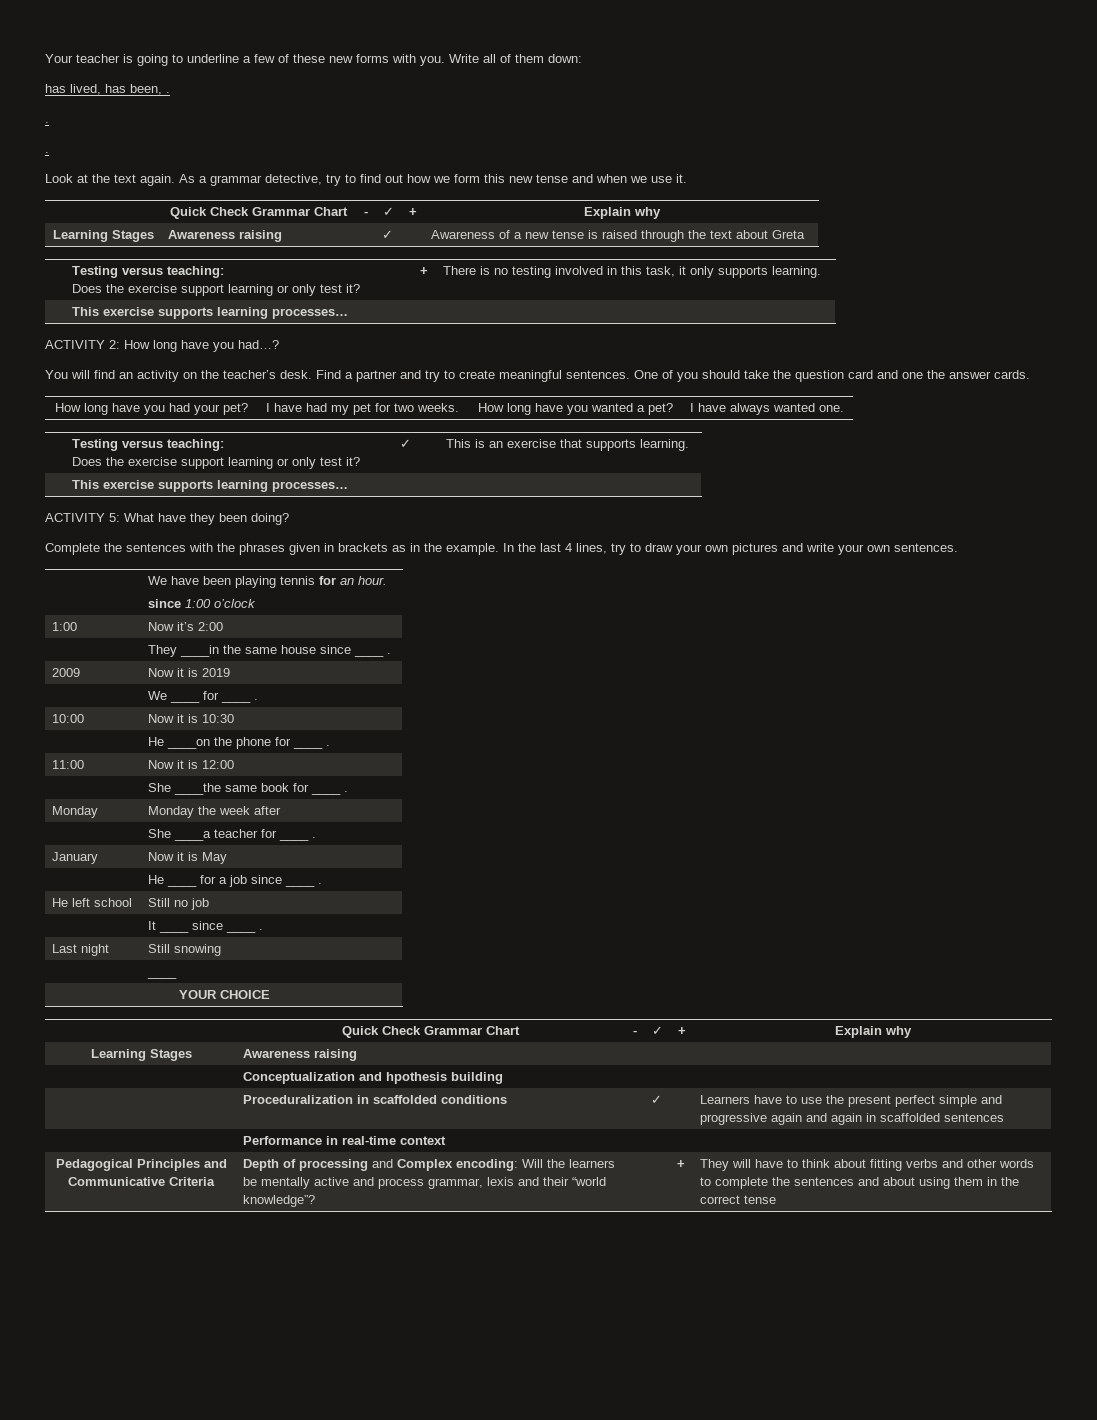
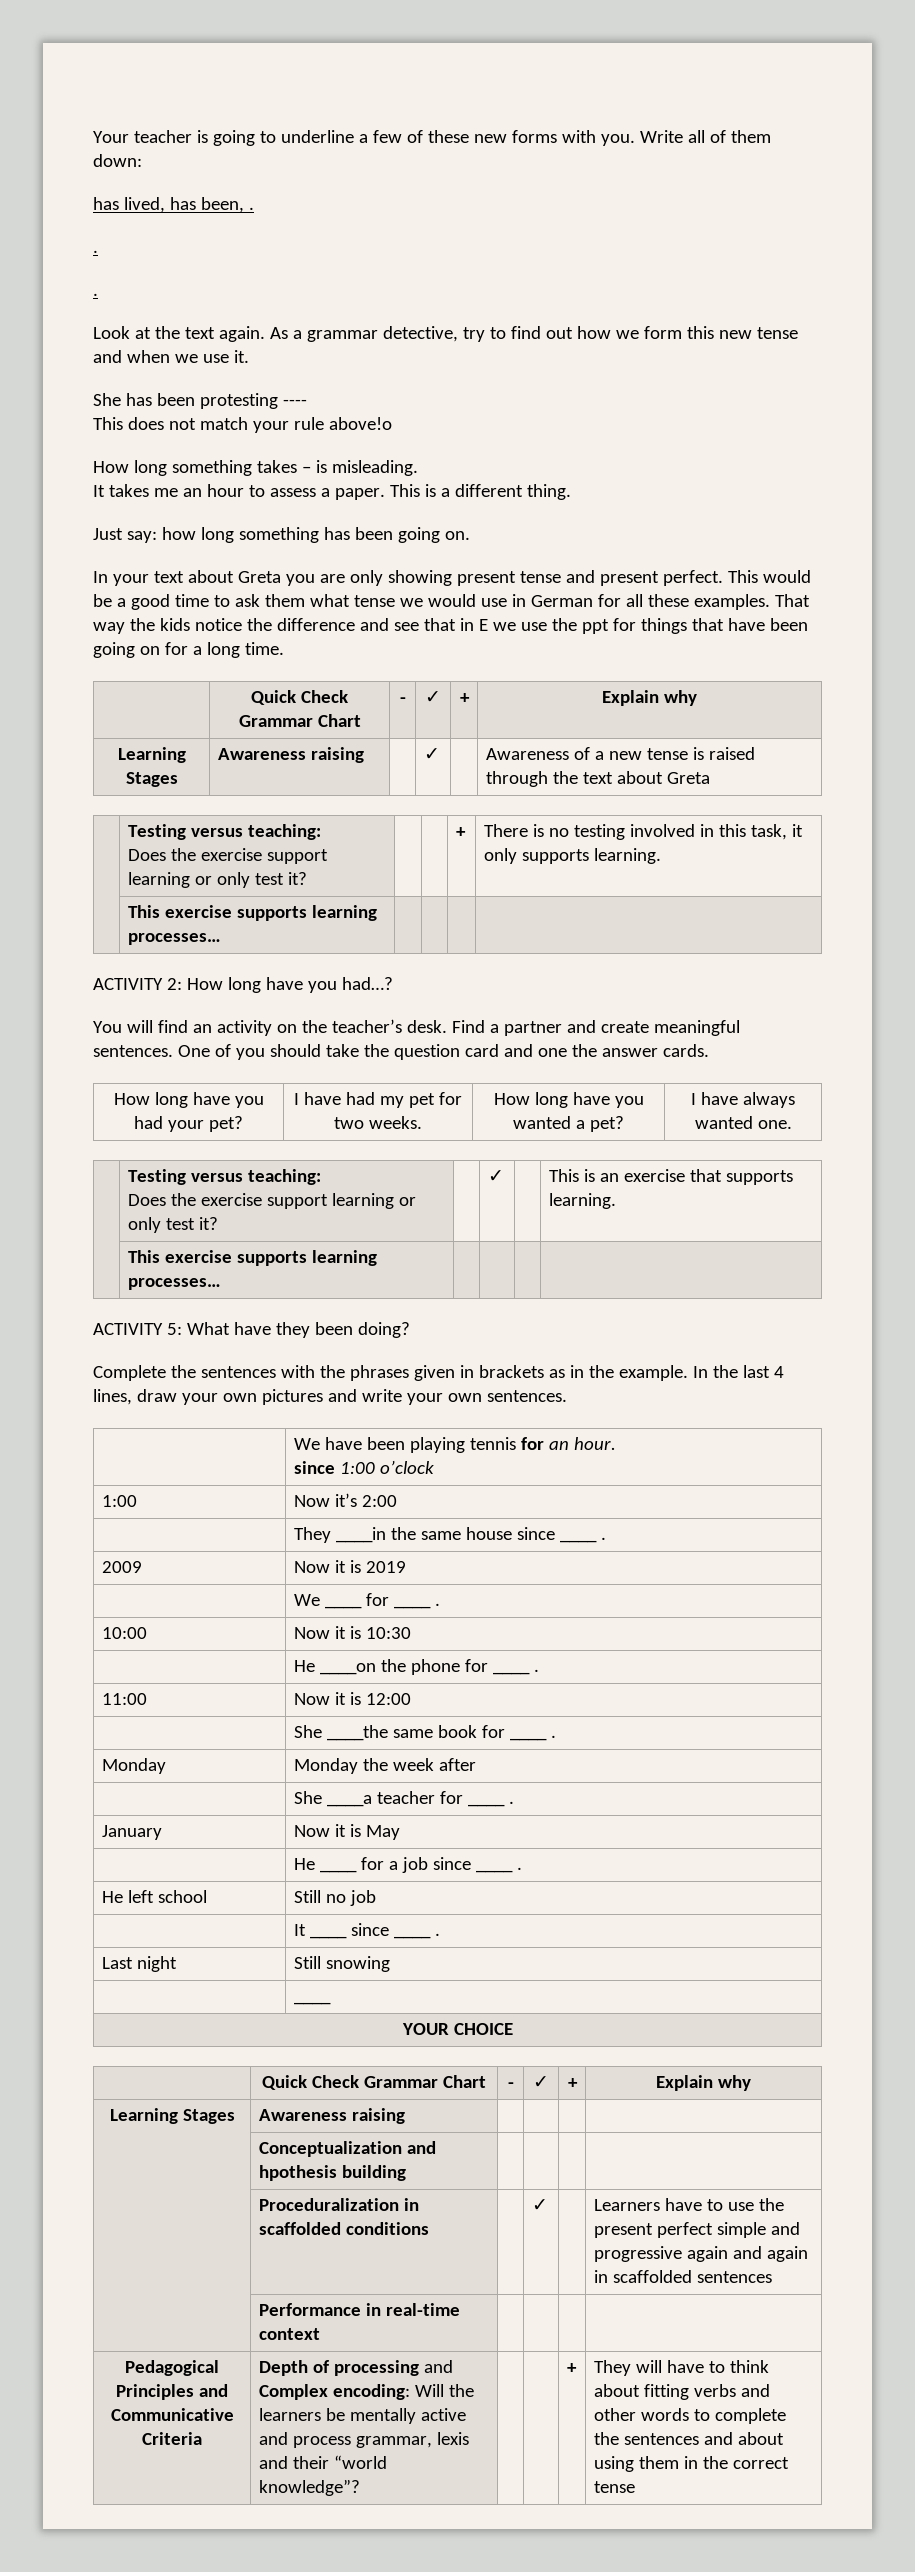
+ She has been protesting ----
+ This does not match your rule above!o
+ How long something takes – is misleading.
+ It takes me an hour to assess a paper. This is a different thing.
+ Just say: how long something has been going on.
+ In your text about Greta you are only showing present tense and present perfect. This would be a good time to ask them what tense we would use in German for all these examples. That way the kids notice the difference and see that in E we use the ppt for things that have been going on for a long time.
- Find a partner and try to create meaningful sentences.
+ Find a partner and create meaningful sentences.
- In the last 4 lines, try to draw your own pictures and write your own sentences.
+ In the last 4 lines, draw your own pictures and write your own sentences.

